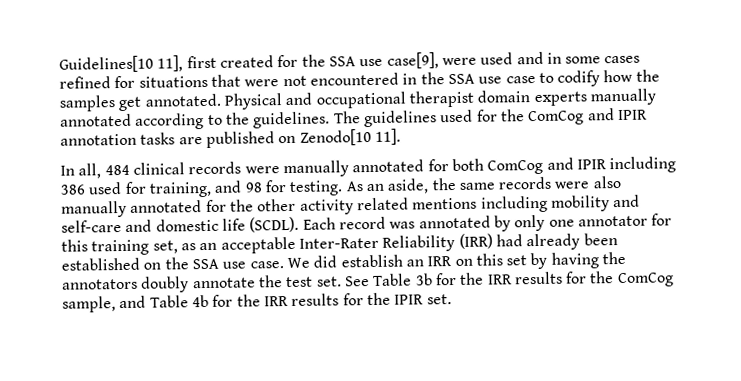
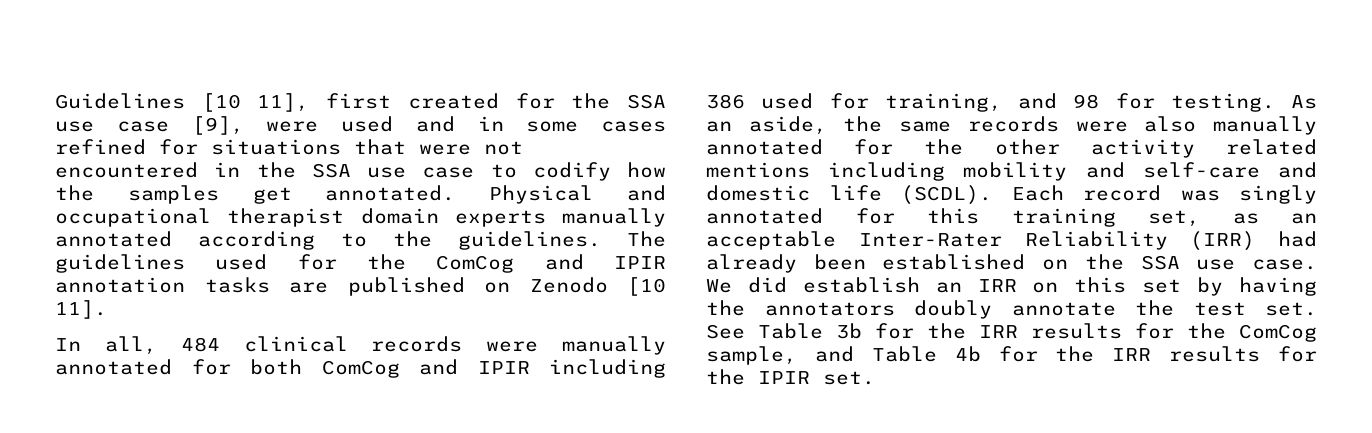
- Guidelines[10 11], first created for the SSA use case[9], were used and in some cases refined for situations that were not encountered in the SSA use case to codify how the samples get annotated.
+ Guidelines [10 11], first created for the SSA use case [9], were used and in some cases refined for situations that were not encountered in the SSA use case to codify how the samples get annotated.
- The guidelines used for the ComCog and IPIR annotation tasks are published on Zenodo[10 11].
+ The guidelines used for the ComCog and IPIR annotation tasks are published on Zenodo [10 11].
- Each record was annotated by only one annotator for this training set, as an acceptable Inter-Rater Reliability (IRR) had already been established on the SSA use case.
+ Each record was singly annotated for this training set, as an acceptable Inter-Rater Reliability (IRR) had already been established on the SSA use case.

